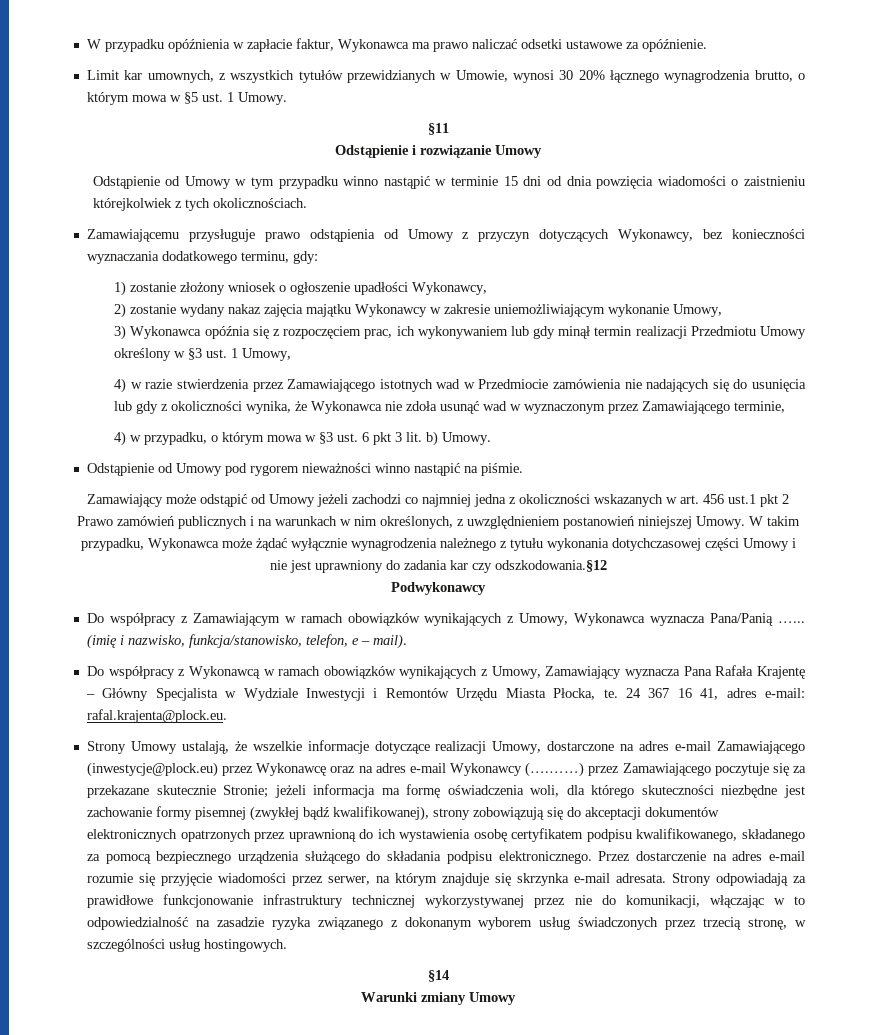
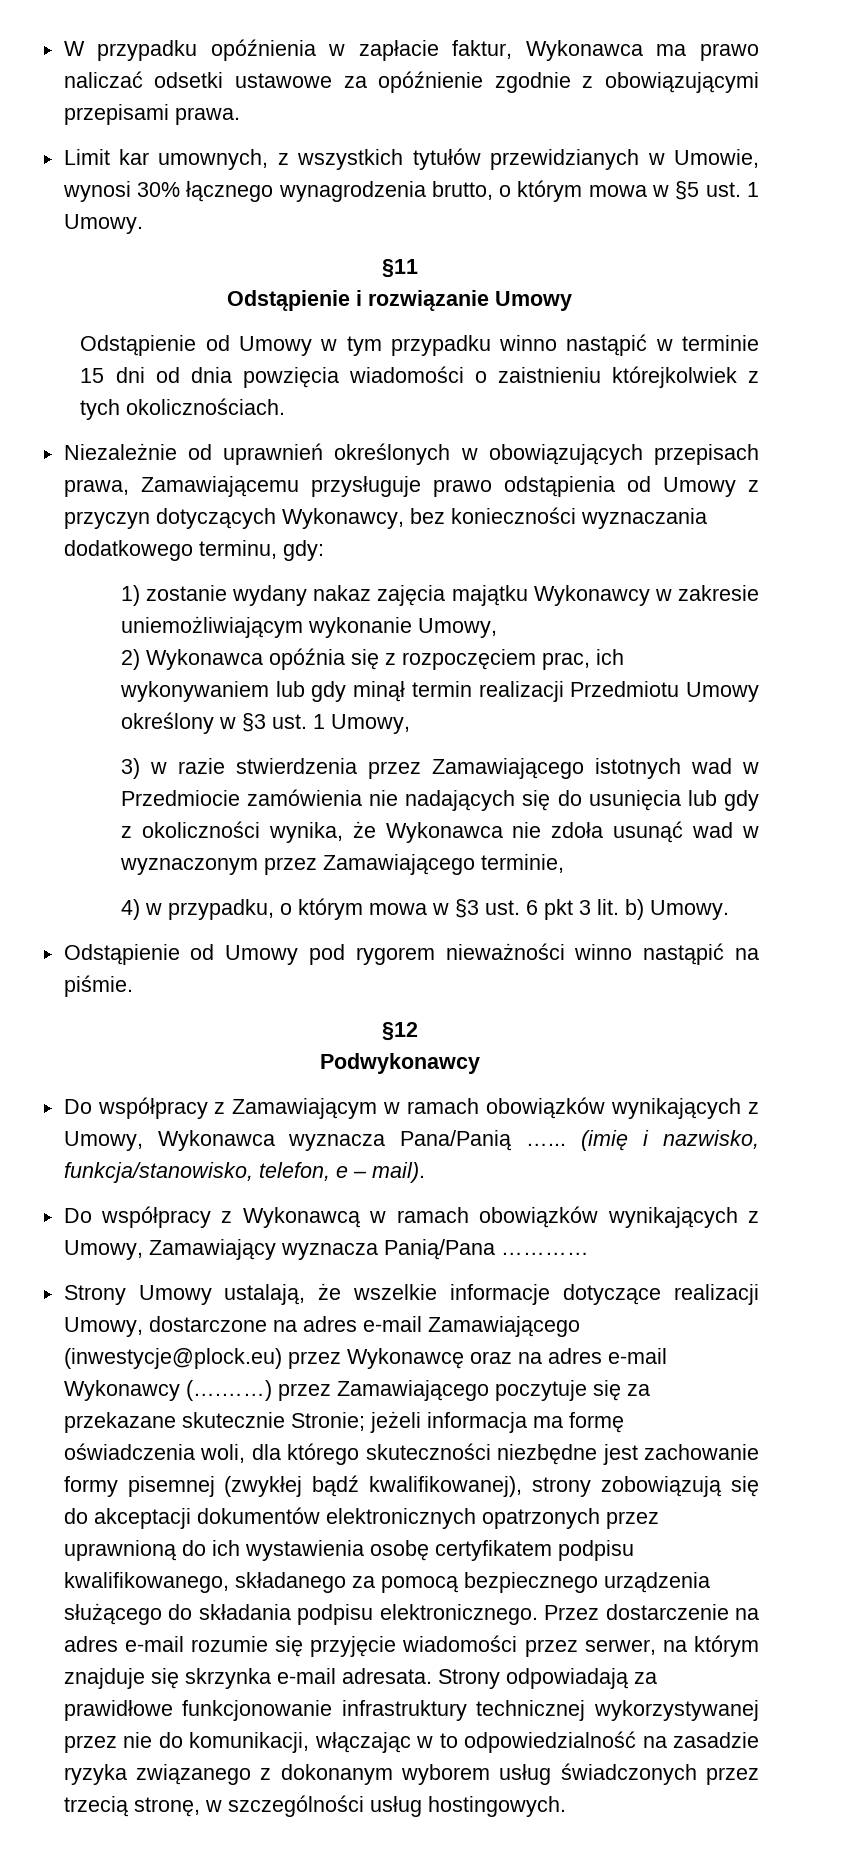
- W przypadku opóźnienia w zapłacie faktur, Wykonawca ma prawo naliczać odsetki ustawowe za opóźnienie.
+ W przypadku opóźnienia w zapłacie faktur, Wykonawca ma prawo naliczać odsetki ustawowe za opóźnienie zgodnie z obowiązującymi przepisami prawa.
- Limit kar umownych, z wszystkich tytułów przewidzianych w Umowie, wynosi 30 20% łącznego wynagrodzenia brutto, o którym mowa w §5 ust. 1 Umowy.
+ Limit kar umownych, z wszystkich tytułów przewidzianych w Umowie, wynosi 30% łącznego wynagrodzenia brutto, o którym mowa w §5 ust. 1 Umowy.
- Zamawiającemu przysługuje prawo odstąpienia od Umowy z przyczyn dotyczących Wykonawcy, bez konieczności wyznaczania dodatkowego terminu, gdy:
+ Niezależnie od uprawnień określonych w obowiązujących przepisach prawa, Zamawiającemu przysługuje prawo odstąpienia od Umowy z przyczyn dotyczących Wykonawcy, bez konieczności wyznaczania dodatkowego terminu, gdy:
- 1) zostanie złożony wniosek o ogłoszenie upadłości Wykonawcy,
- 2) zostanie wydany nakaz zajęcia majątku Wykonawcy w zakresie uniemożliwiającym wykonanie Umowy,
+ 1) zostanie wydany nakaz zajęcia majątku Wykonawcy w zakresie uniemożliwiającym wykonanie Umowy,
- 3) Wykonawca opóźnia się z rozpoczęciem prac, ich wykonywaniem lub gdy minął termin realizacji Przedmiotu Umowy określony w §3 ust. 1 Umowy,
+ 2) Wykonawca opóźnia się z rozpoczęciem prac, ich wykonywaniem lub gdy minął termin realizacji Przedmiotu Umowy określony w §3 ust. 1 Umowy,
- 4) w razie stwierdzenia przez Zamawiającego istotnych wad w Przedmiocie zamówienia nie nadających się do usunięcia lub gdy z okoliczności wynika, że Wykonawca nie zdoła usunąć wad w wyznaczonym przez Zamawiającego terminie,
+ 3) w razie stwierdzenia przez Zamawiającego istotnych wad w Przedmiocie zamówienia nie nadających się do usunięcia lub gdy z okoliczności wynika, że Wykonawca nie zdoła usunąć wad w wyznaczonym przez Zamawiającego terminie,
- Zamawiający może odstąpić od Umowy jeżeli zachodzi co najmniej jedna z okoliczności wskazanych w art. 456 ust.1 pkt 2 Prawo zamówień publicznych i na warunkach w nim określonych, z uwzględnieniem postanowień niniejszej Umowy. W takim przypadku, Wykonawca może żądać wyłącznie wynagrodzenia należnego z tytułu wykonania dotychczasowej części Umowy i nie jest uprawniony do zadania kar czy odszkodowania.§12
+ §12
- Do współpracy z Wykonawcą w ramach obowiązków wynikających z Umowy, Zamawiający wyznacza Pana Rafała Krajentę – Główny Specjalista w Wydziale Inwestycji i Remontów Urzędu Miasta Płocka, te. 24 367 16 41, adres e-mail: rafal.krajenta@plock.eu.
+ Do współpracy z Wykonawcą w ramach obowiązków wynikających z Umowy, Zamawiający wyznacza Panią/Pana …………
- §14
- Warunki zmiany Umowy

